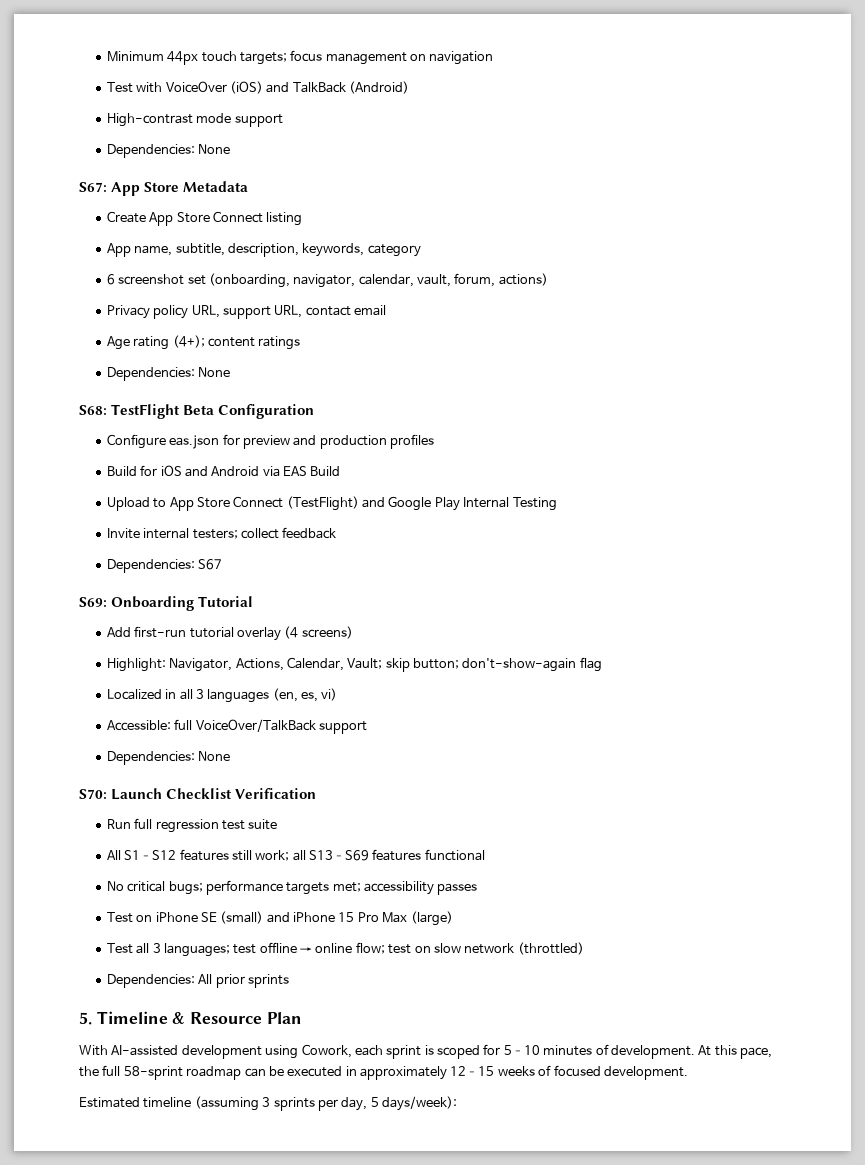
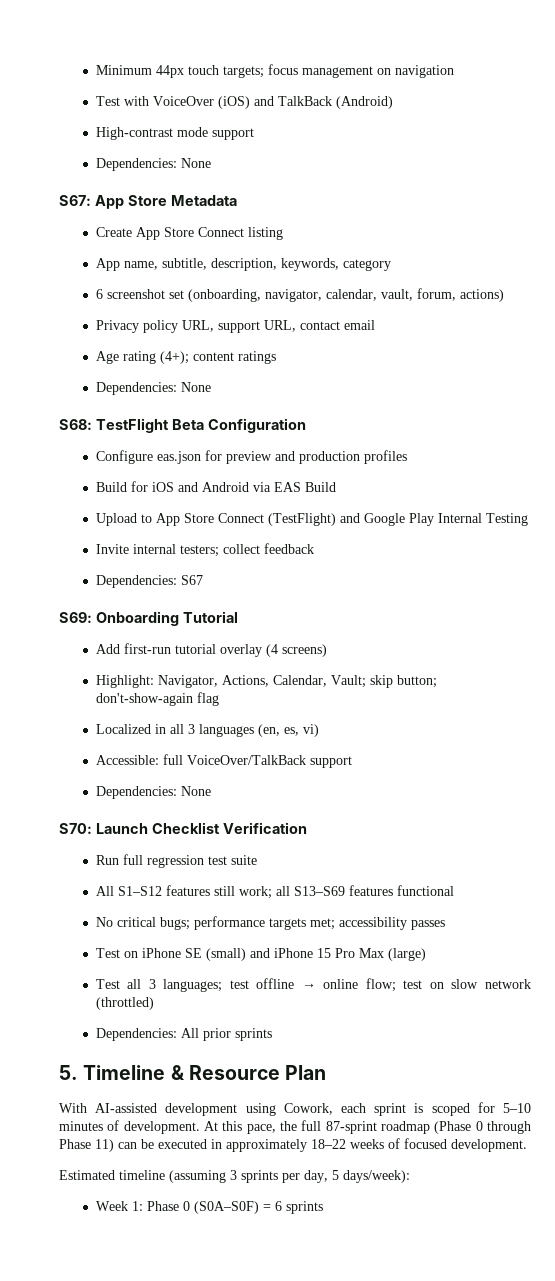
- At this pace, the full 58-sprint roadmap can be executed in approximately 12–15 weeks of focused development.
+ At this pace, the full 87-sprint roadmap (Phase 0 through Phase 11) can be executed in approximately 18–22 weeks of focused development.
+ Week 1: Phase 0 (S0A–S0F) = 6 sprints

